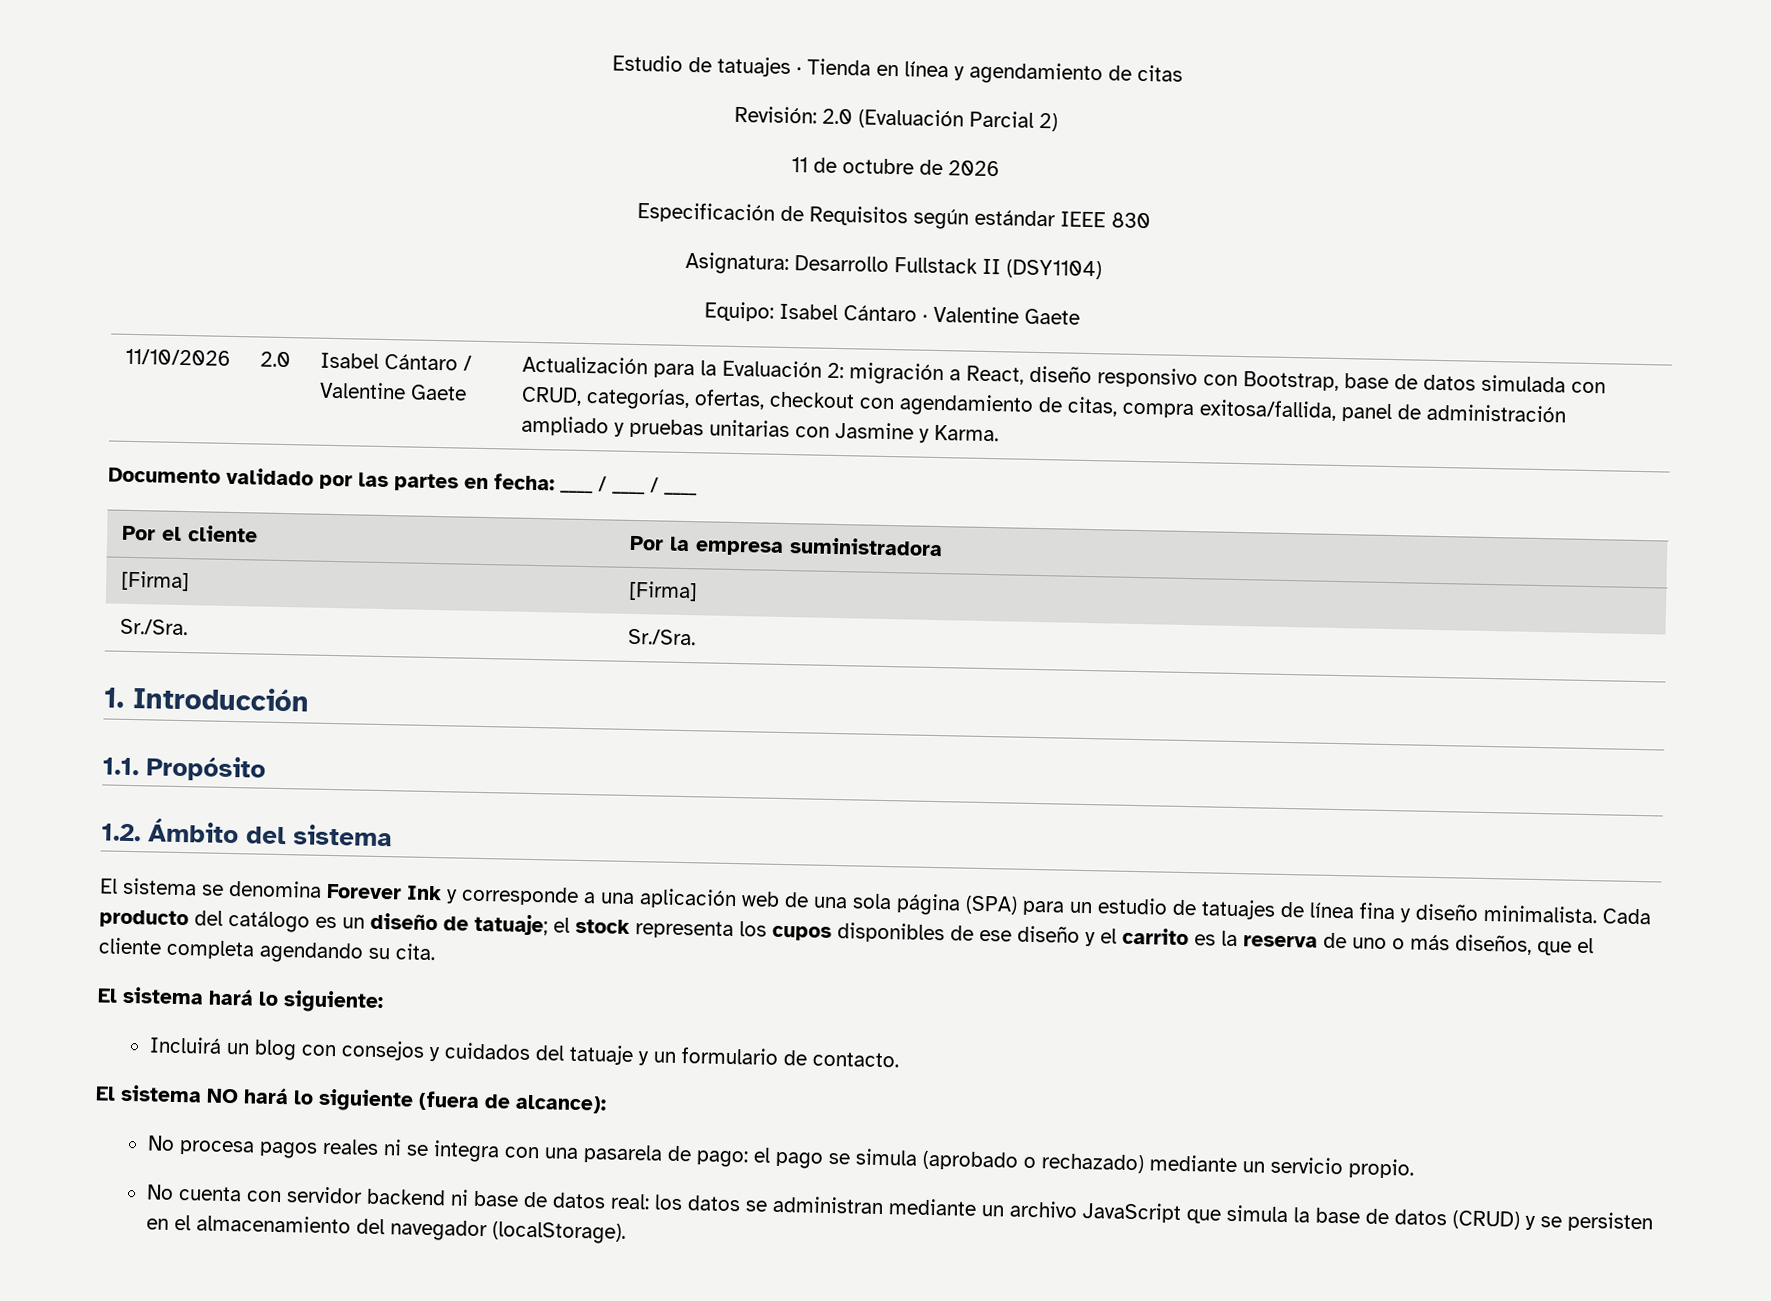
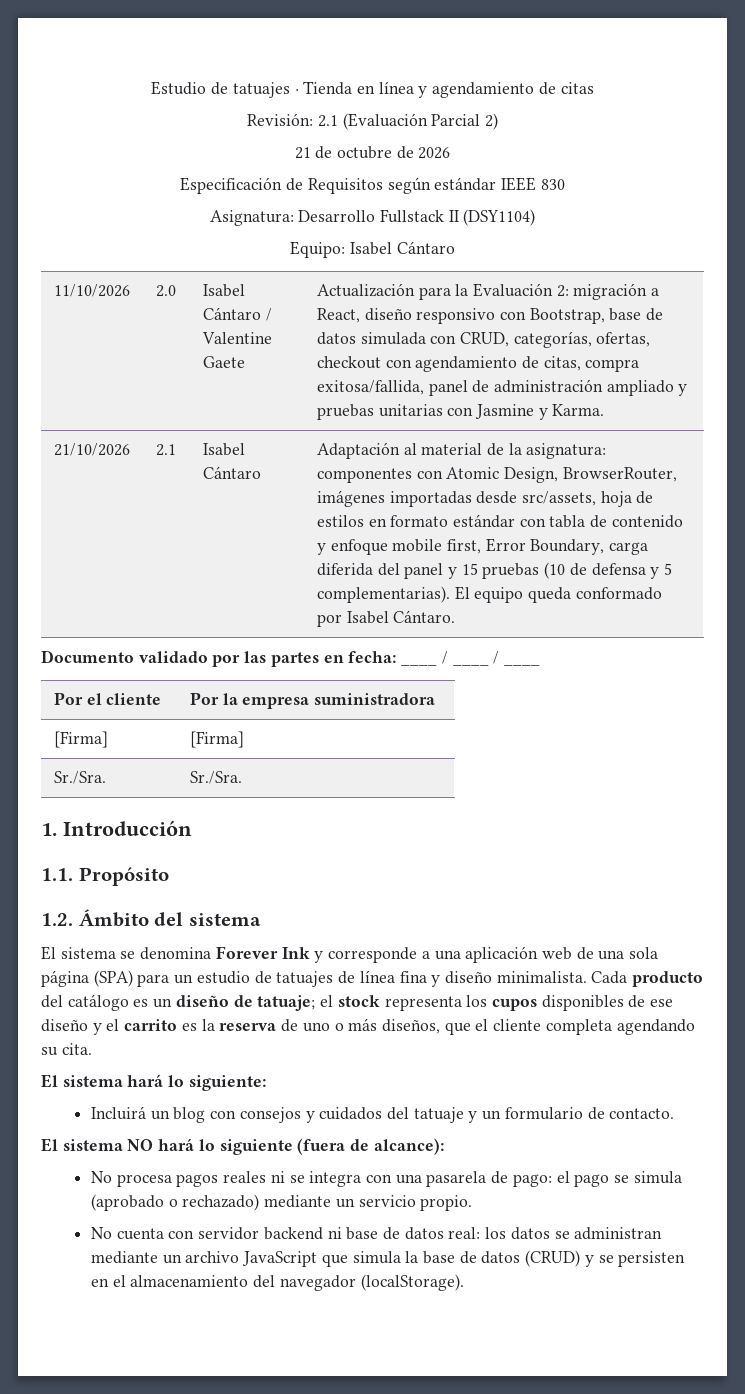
- Revisión: 2.0 (Evaluación Parcial 2)
+ Revisión: 2.1 (Evaluación Parcial 2)
- 11 de octubre de 2026
+ 21 de octubre de 2026
- Equipo: Isabel Cántaro · Valentine Gaete
+ Equipo: Isabel Cántaro
+ 21/10/2026 | 2.1 | Isabel Cántaro | Adaptación al material de la asignatura: componentes con Atomic Design, BrowserRouter, imágenes importadas desde src/assets, hoja de estilos en formato estándar con tabla de contenido y enfoque mobile first, Error Boundary, carga diferida del panel y 15 pruebas (10 de defensa y 5 complementarias). El equipo queda conformado por Isabel Cántaro.

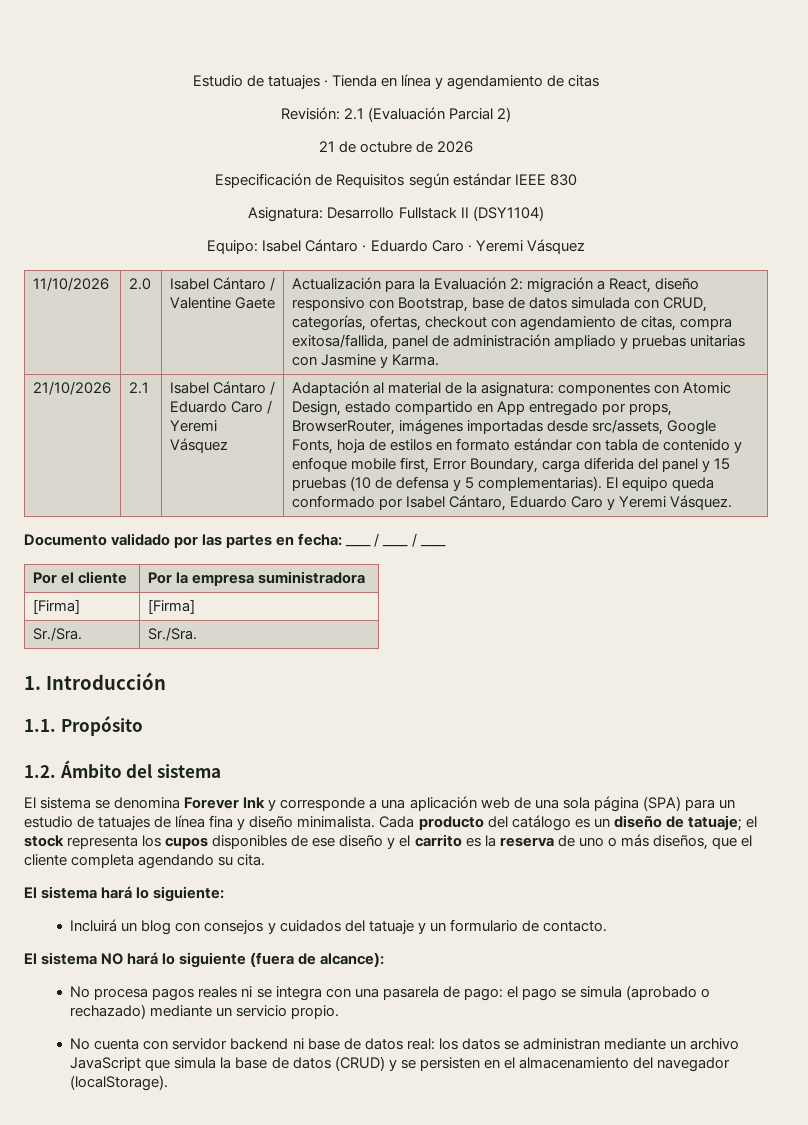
- Equipo: Isabel Cántaro
+ Equipo: Isabel Cántaro · Eduardo Caro · Yeremi Vásquez
- 2.1 | Isabel Cántaro
+ 2.1 | Isabel Cántaro / Eduardo Caro / Yeremi Vásquez
- Adaptación al material de la asignatura: componentes con Atomic Design, BrowserRouter, imágenes importadas desde src/assets, hoja de estilos en formato estándar con tabla de contenido y enfoque mobile first, Error Boundary, carga diferida del panel y 15 pruebas (10 de defensa y 5 complementarias).
+ Adaptación al material de la asignatura: componentes con Atomic Design, estado compartido en App entregado por props, BrowserRouter, imágenes importadas desde src/assets, Google Fonts, hoja de estilos en formato estándar con tabla de contenido y enfoque mobile first, Error Boundary, carga diferida del panel y 15 pruebas (10 de defensa y 5 complementarias).
- El equipo queda conformado por Isabel Cántaro.
+ El equipo queda conformado por Isabel Cántaro, Eduardo Caro y Yeremi Vásquez.

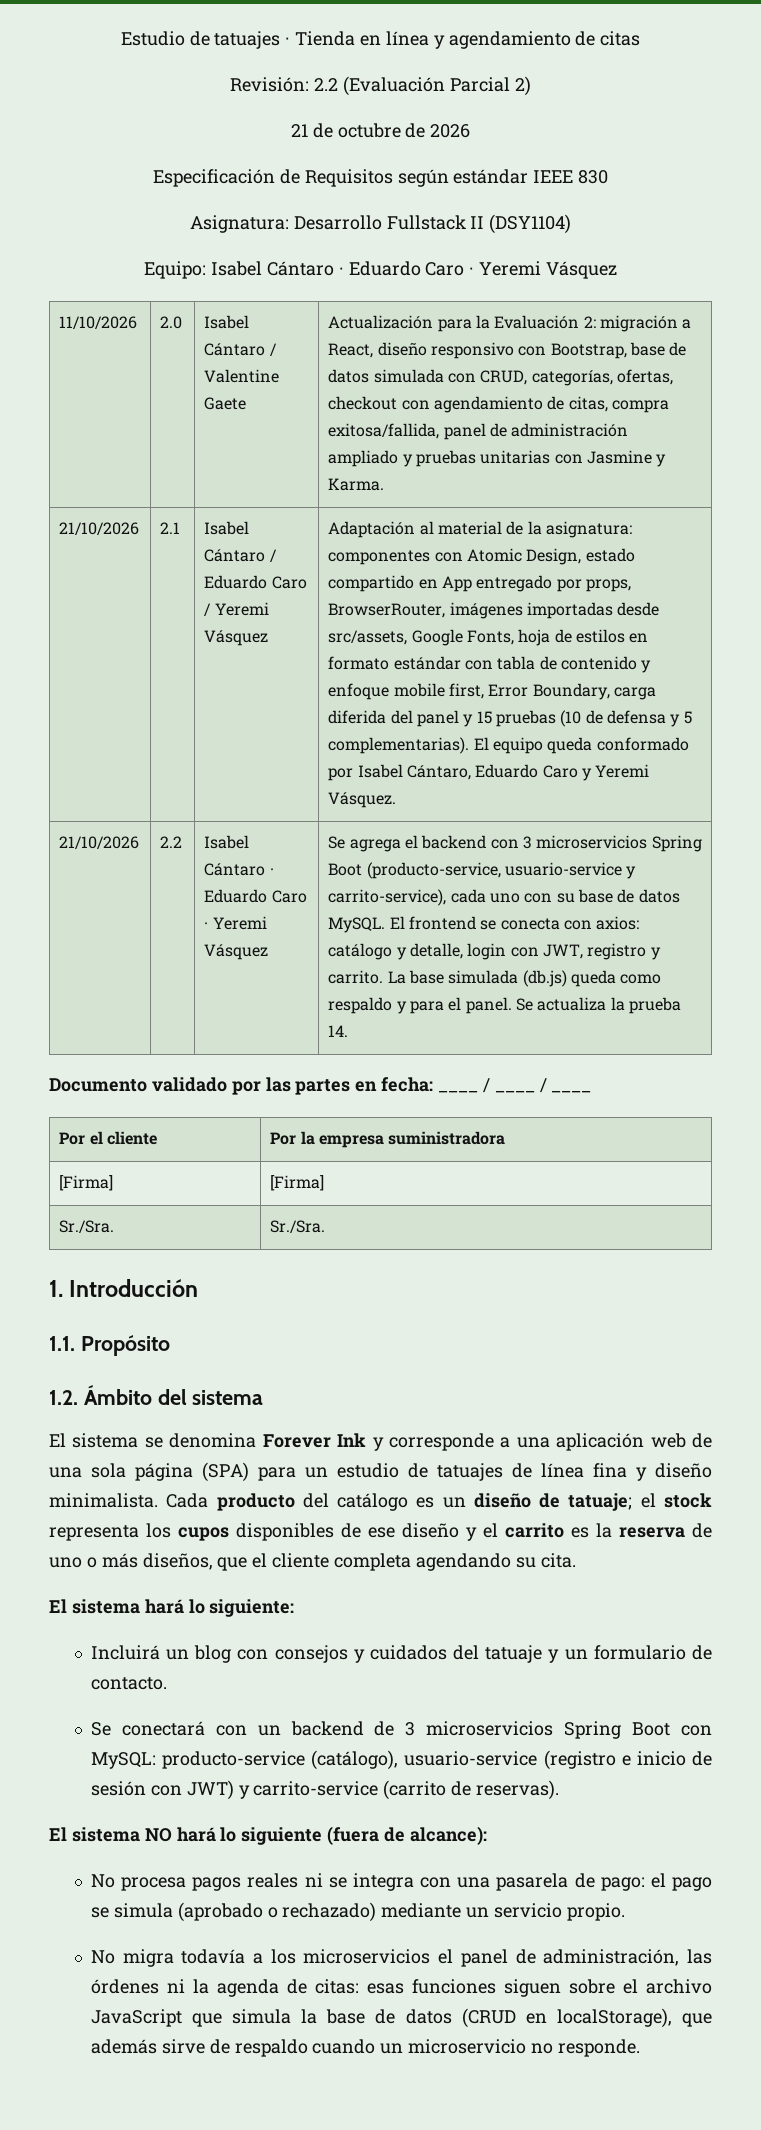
- Revisión: 2.1 (Evaluación Parcial 2)
+ Revisión: 2.2 (Evaluación Parcial 2)
+ 21/10/2026 | 2.2 | Isabel Cántaro · Eduardo Caro · Yeremi Vásquez | Se agrega el backend con 3 microservicios Spring Boot (producto-service, usuario-service y carrito-service), cada uno con su base de datos MySQL. El frontend se conecta con axios: catálogo y detalle, login con JWT, registro y carrito. La base simulada (db.js) queda como respaldo y para el panel. Se actualiza la prueba 14.
+ Se conectará con un backend de 3 microservicios Spring Boot con MySQL: producto-service (catálogo), usuario-service (registro e inicio de sesión con JWT) y carrito-service (carrito de reservas).
- No cuenta con servidor backend ni base de datos real: los datos se administran mediante un archivo JavaScript que simula la base de datos (CRUD) y se persisten en el almacenamiento del navegador (localStorage).
+ No migra todavía a los microservicios el panel de administración, las órdenes ni la agenda de citas: esas funciones siguen sobre el archivo JavaScript que simula la base de datos (CRUD en localStorage), que además sirve de respaldo cuando un microservicio no responde.

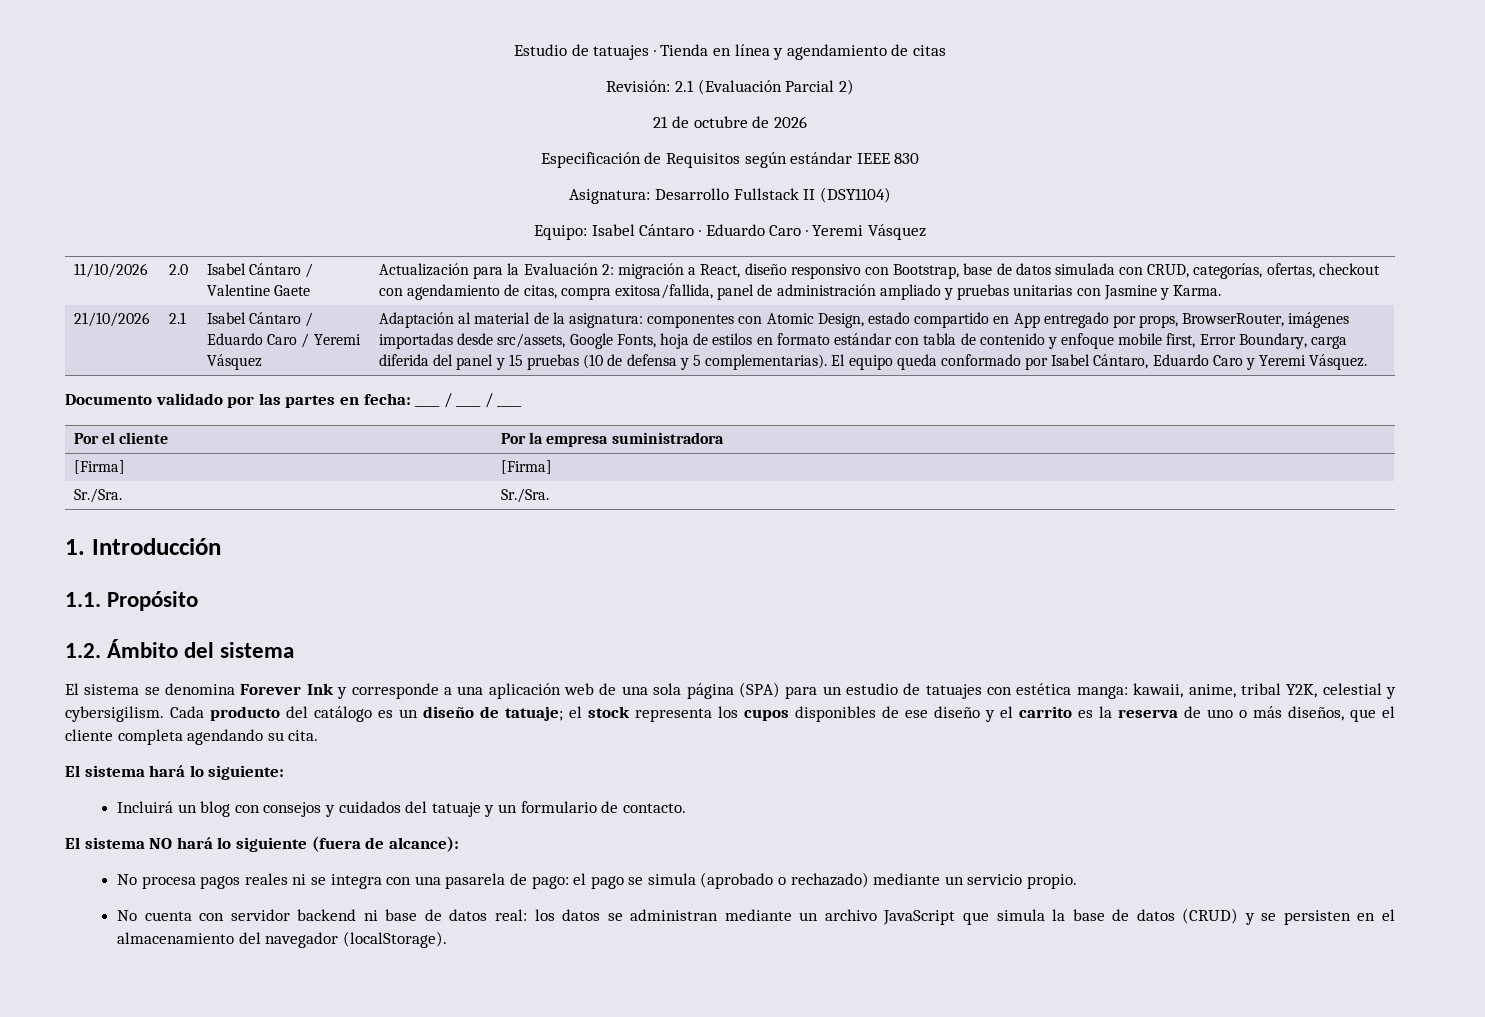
- Revisión: 2.2 (Evaluación Parcial 2)
+ Revisión: 2.1 (Evaluación Parcial 2)
- 21/10/2026 | 2.2 | Isabel Cántaro · Eduardo Caro · Yeremi Vásquez | Se agrega el backend con 3 microservicios Spring Boot (producto-service, usuario-service y carrito-service), cada uno con su base de datos MySQL. El frontend se conecta con axios: catálogo y detalle, login con JWT, registro y carrito. La base simulada (db.js) queda como respaldo y para el panel. Se actualiza la prueba 14.
- El sistema se denomina Forever Ink y corresponde a una aplicación web de una sola página (SPA) para un estudio de tatuajes de línea fina y diseño minimalista.
+ El sistema se denomina Forever Ink y corresponde a una aplicación web de una sola página (SPA) para un estudio de tatuajes con estética manga: kawaii, anime, tribal Y2K, celestial y cybersigilism.
- Se conectará con un backend de 3 microservicios Spring Boot con MySQL: producto-service (catálogo), usuario-service (registro e inicio de sesión con JWT) y carrito-service (carrito de reservas).
- No migra todavía a los microservicios el panel de administración, las órdenes ni la agenda de citas: esas funciones siguen sobre el archivo JavaScript que simula la base de datos (CRUD en localStorage), que además sirve de respaldo cuando un microservicio no responde.
+ No cuenta con servidor backend ni base de datos real: los datos se administran mediante un archivo JavaScript que simula la base de datos (CRUD) y se persisten en el almacenamiento del navegador (localStorage).

